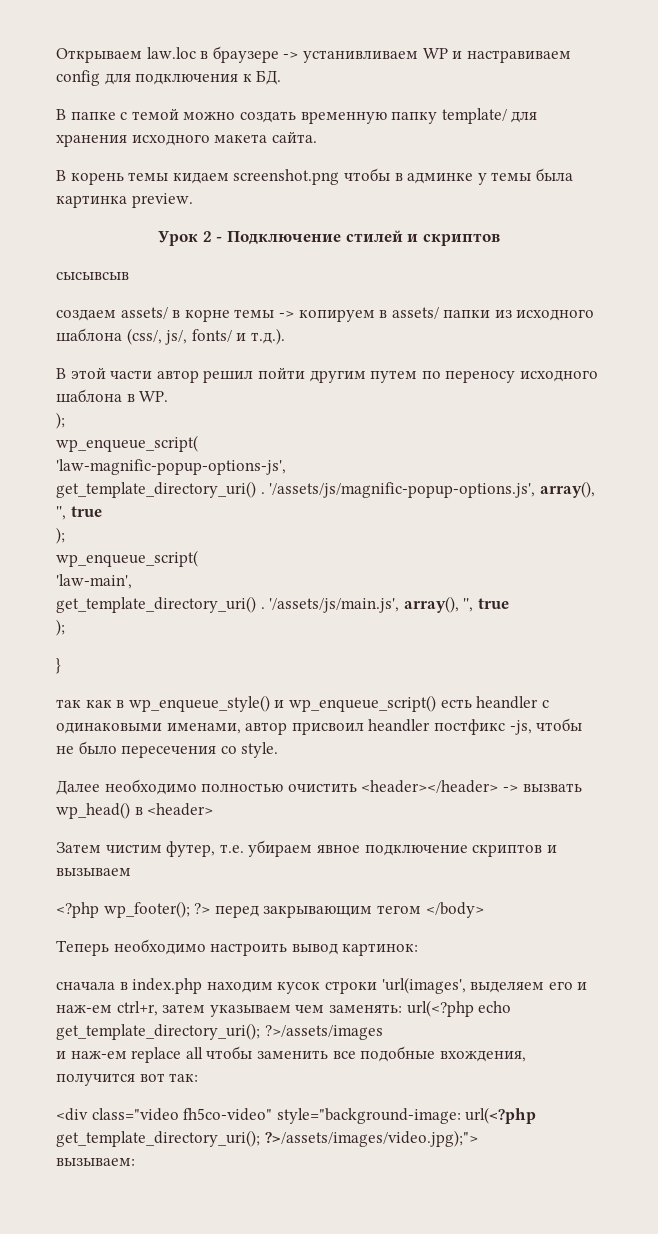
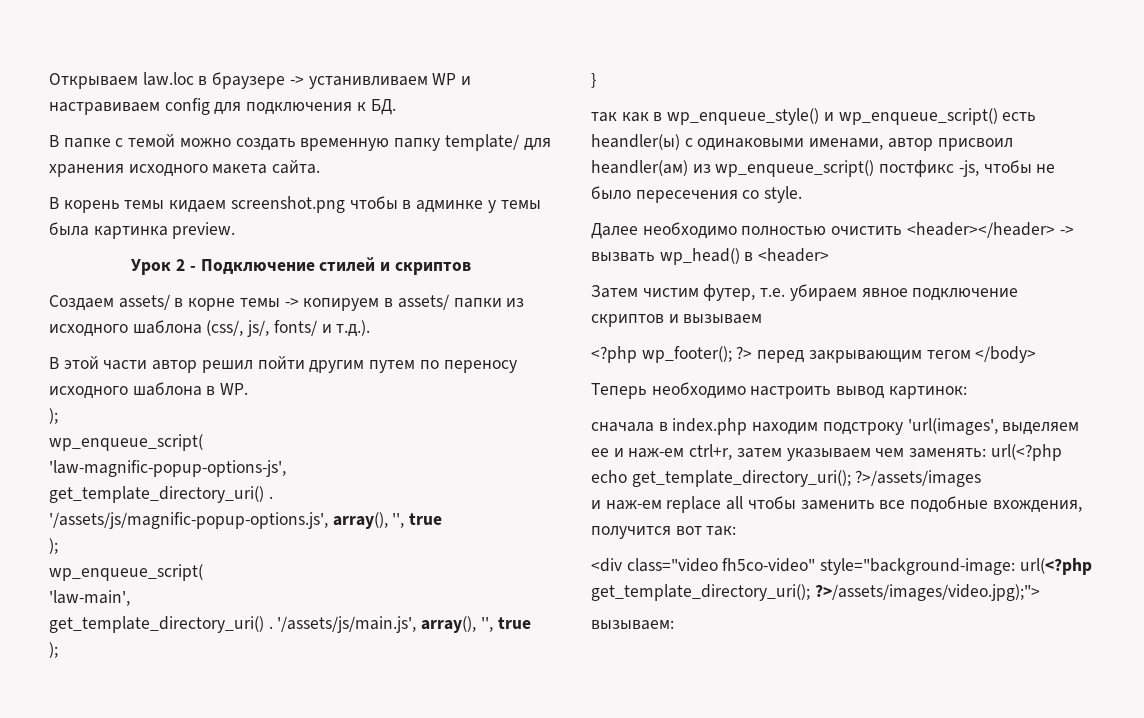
- сысывсыв
- создаем assets/ в корне темы -> копируем в assets/ папки из исходного шаблона (css/, js/, fonts/ и т.д.).
+ Создаем assets/ в корне темы -> копируем в assets/ папки из исходного шаблона (css/, js/, fonts/ и т.д.).
- так как в wp_enqueue_style() и wp_enqueue_script() есть heandler с одинаковыми именами, автор присвоил heandler постфикс -js, чтобы не было пересечения со style.
+ так как в wp_enqueue_style() и wp_enqueue_script() есть heandler(ы) с одинаковыми именами, автор присвоил heandler(ам) из wp_enqueue_script() постфикс -js, чтобы не было пересечения со style.
- сначала в index.php находим кусок строки 'url(images', выделяем его и наж-ем ctrl+r, затем указываем чем заменять: url(<?php echo get_template_directory_uri(); ?>/assets/images
+ сначала в index.php находим подстроку 'url(images', выделяем ее и наж-ем ctrl+r, затем указываем чем заменять: url(<?php echo get_template_directory_uri(); ?>/assets/images

